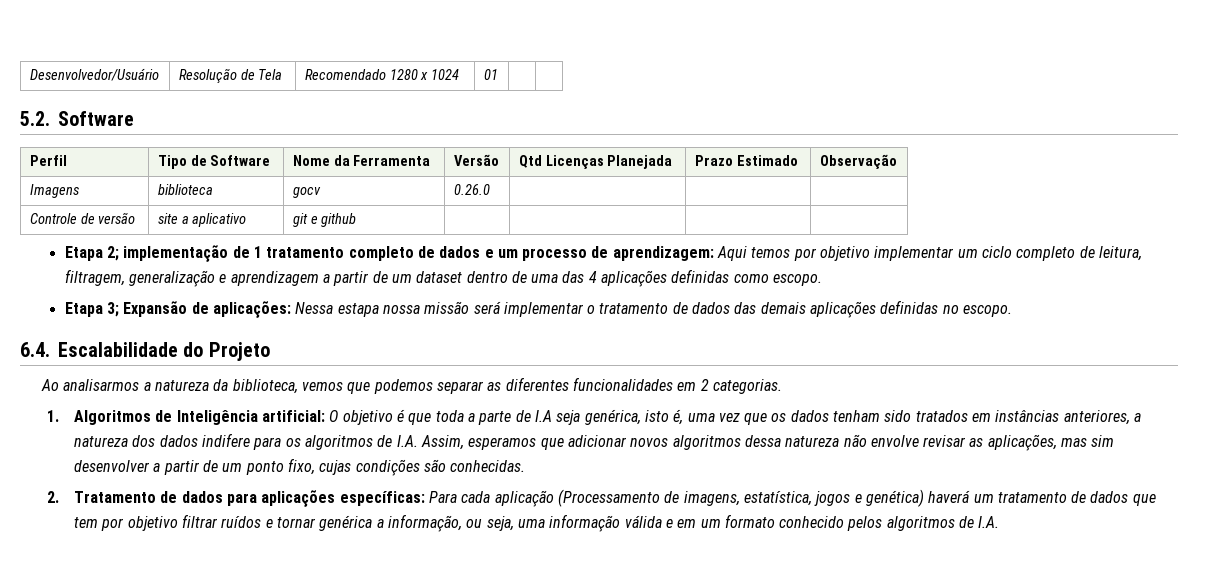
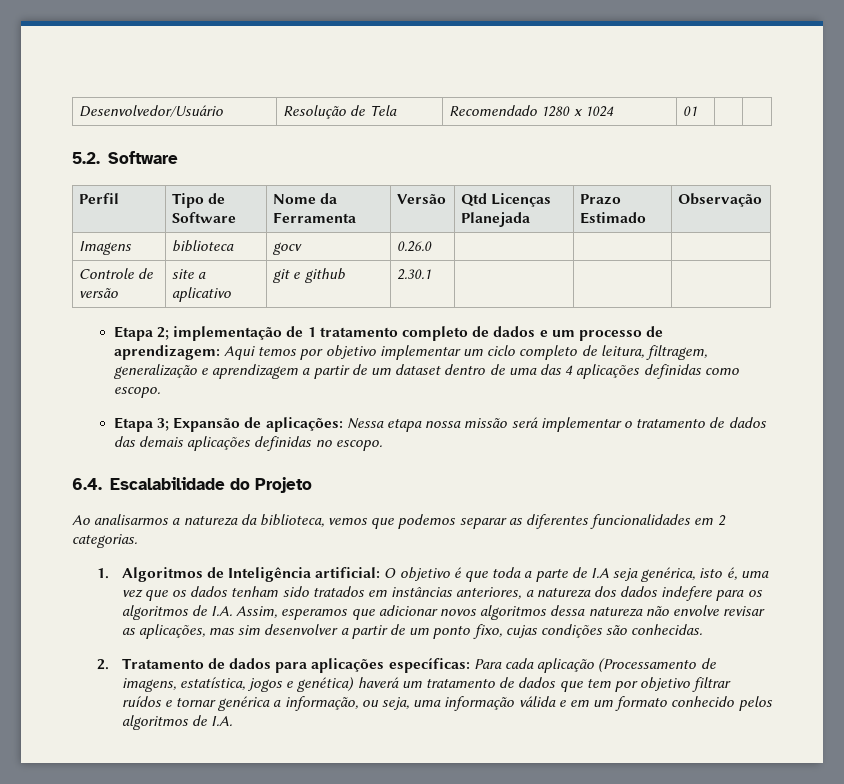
- Controle de versão | site a aplicativo | git e github | | | |
+ Controle de versão | site a aplicativo | git e github | 2.30.1 | | |
- Etapa 3; Expansão de aplicações: Nessa estapa nossa missão será implementar o tratamento de dados das demais aplicações definidas no escopo.
+ Etapa 3; Expansão de aplicações: Nessa etapa nossa missão será implementar o tratamento de dados das demais aplicações definidas no escopo.
- O objetivo é que toda a parte de I.A seja genérica, isto é, uma vez que os dados tenham sido tratados em instâncias anteriores, a natureza dos dados indifere para os algoritmos de I.A. Assim, esperamos que adicionar novos algoritmos dessa natureza não envolve revisar as aplicações, mas sim desenvolver a partir de um ponto fixo, cujas condições são conhecidas.
+ O objetivo é que toda a parte de I.A seja genérica, isto é, uma vez que os dados tenham sido tratados em instâncias anteriores, a natureza dos dados indefere para os algoritmos de I.A. Assim, esperamos que adicionar novos algoritmos dessa natureza não envolve revisar as aplicações, mas sim desenvolver a partir de um ponto fixo, cujas condições são conhecidas.

